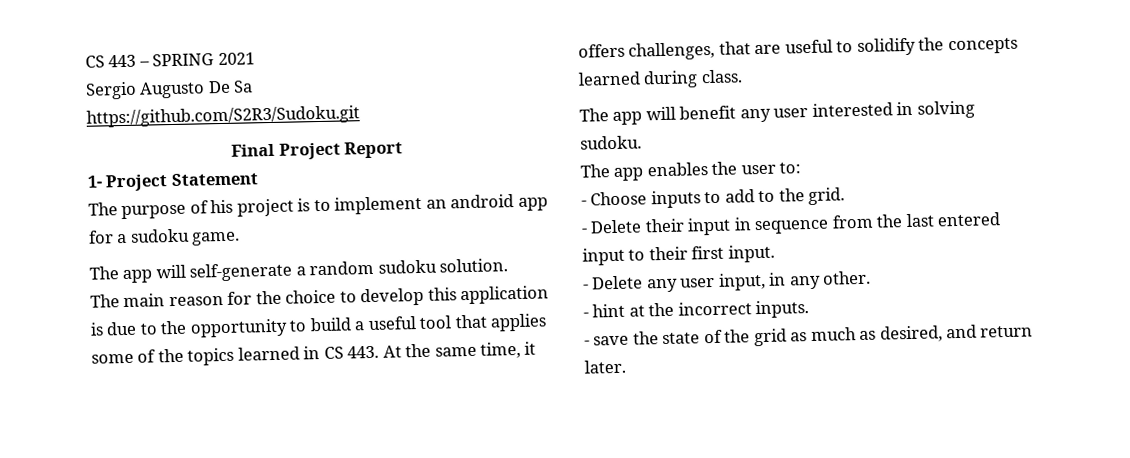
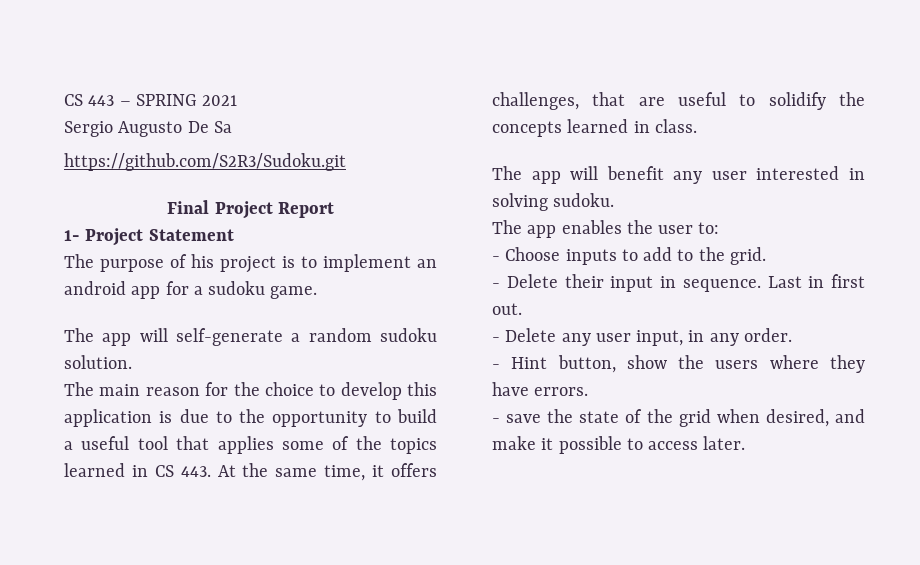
- The main reason for the choice to develop this application is due to the opportunity to build a useful tool that applies some of the topics learned in CS 443. At the same time, it offers challenges, that are useful to solidify the concepts learned during class.
+ The main reason for the choice to develop this application is due to the opportunity to build a useful tool that applies some of the topics learned in CS 443. At the same time, it offers challenges, that are useful to solidify the concepts learned in class.
- - Delete their input in sequence from the last entered input to their first input.
+ - Delete their input in sequence. Last in first out.
- - Delete any user input, in any other.
- - hint at the incorrect inputs.
+ - Delete any user input, in any order.
+ - Hint button, show the users where they have errors.
- - save the state of the grid as much as desired, and return later.
+ - save the state of the grid when desired, and make it possible to access later.

